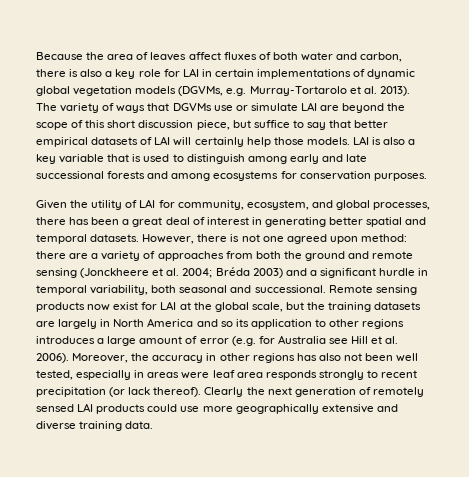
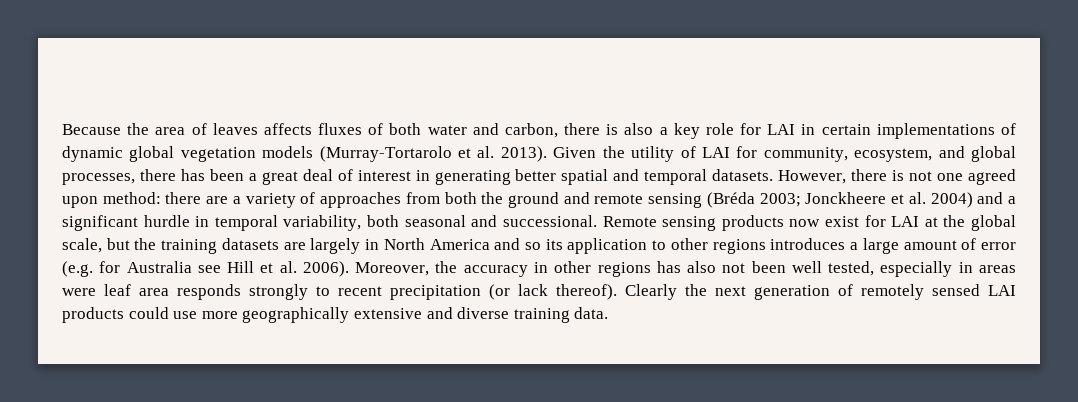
- Because the area of leaves affect fluxes of both water and carbon, there is also a key role for LAI in certain implementations of dynamic global vegetation models (DGVMs, e.g. Murray-Tortarolo et al. 2013). The variety of ways that DGVMs use or simulate LAI are beyond the scope of this short discussion piece, but suffice to say that better empirical datasets of LAI will certainly help those models. LAI is also a key variable that is used to distinguish among early and late successional forests and among ecosystems for conservation purposes.
- Given the utility of LAI for community, ecosystem, and global processes, there has been a great deal of interest in generating better spatial and temporal datasets.
+ Because the area of leaves affects fluxes of both water and carbon, there is also a key role for LAI in certain implementations of dynamic global vegetation models (Murray-Tortarolo et al. 2013). Given the utility of LAI for community, ecosystem, and global processes, there has been a great deal of interest in generating better spatial and temporal datasets.
- However, there is not one agreed upon method: there are a variety of approaches from both the ground and remote sensing (Jonckheere et al. 2004; Bréda 2003) and a significant hurdle in temporal variability, both seasonal and successional.
+ However, there is not one agreed upon method: there are a variety of approaches from both the ground and remote sensing (Bréda 2003; Jonckheere et al. 2004) and a significant hurdle in temporal variability, both seasonal and successional.

